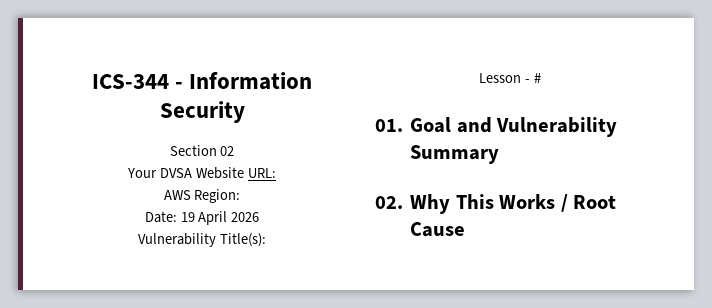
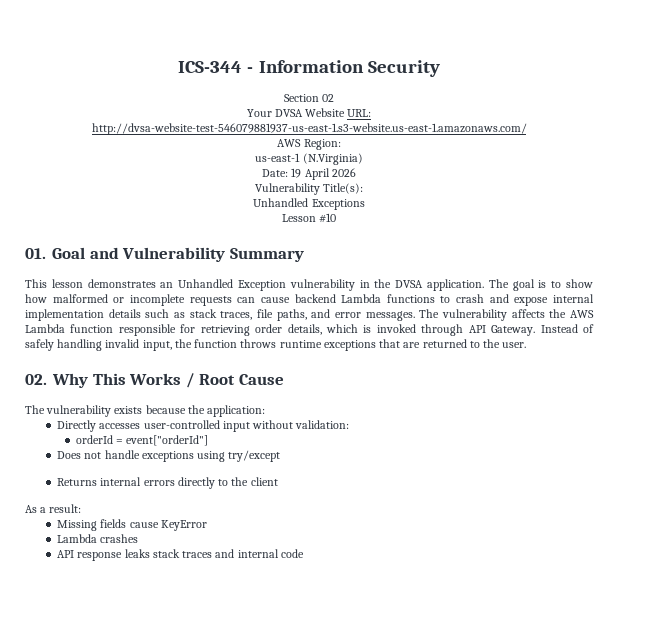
+ http://dvsa-website-test-546079881937-us-east-1.s3-website.us-east-1.amazonaws.com/
+ us-east-1 (N.Virginia)
+ Unhandled Exceptions
- Lesson - #
+ Lesson #10
+ This lesson demonstrates an Unhandled Exception vulnerability in the DVSA application. The goal is to show how malformed or incomplete requests can cause backend Lambda functions to crash and expose internal implementation details such as stack traces, file paths, and error messages. The vulnerability affects the AWS Lambda function responsible for retrieving order details, which is invoked through API Gateway. Instead of safely handling invalid input, the function throws runtime exceptions that are returned to the user.
+ The vulnerability exists because the application:
+ Directly accesses user-controlled input without validation:
+ orderId = event["orderId"]
+ Does not handle exceptions using try/except
+ Returns internal errors directly to the client
+ As a result:
+ Missing fields cause KeyError
+ Lambda crashes
+ API response leaks stack traces and internal code

